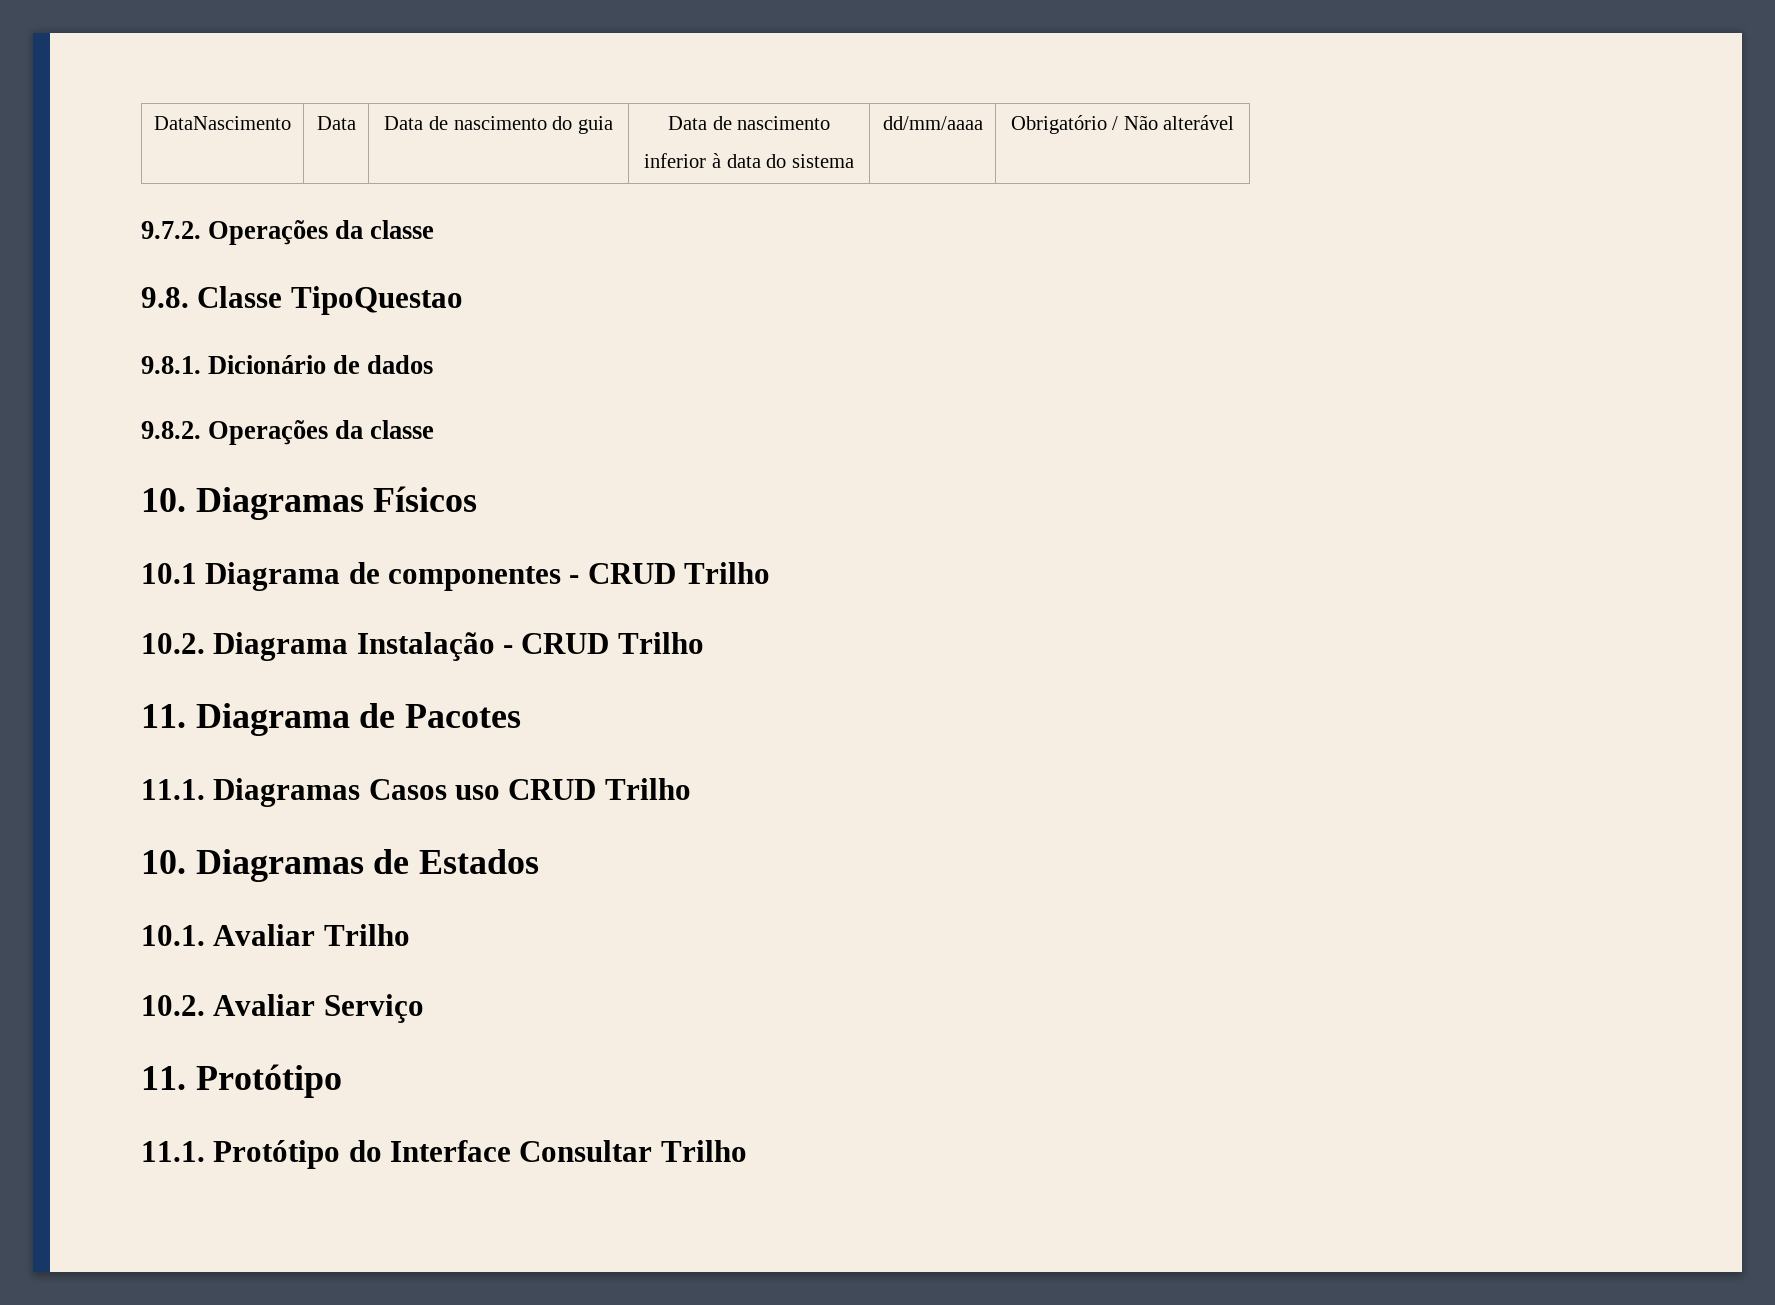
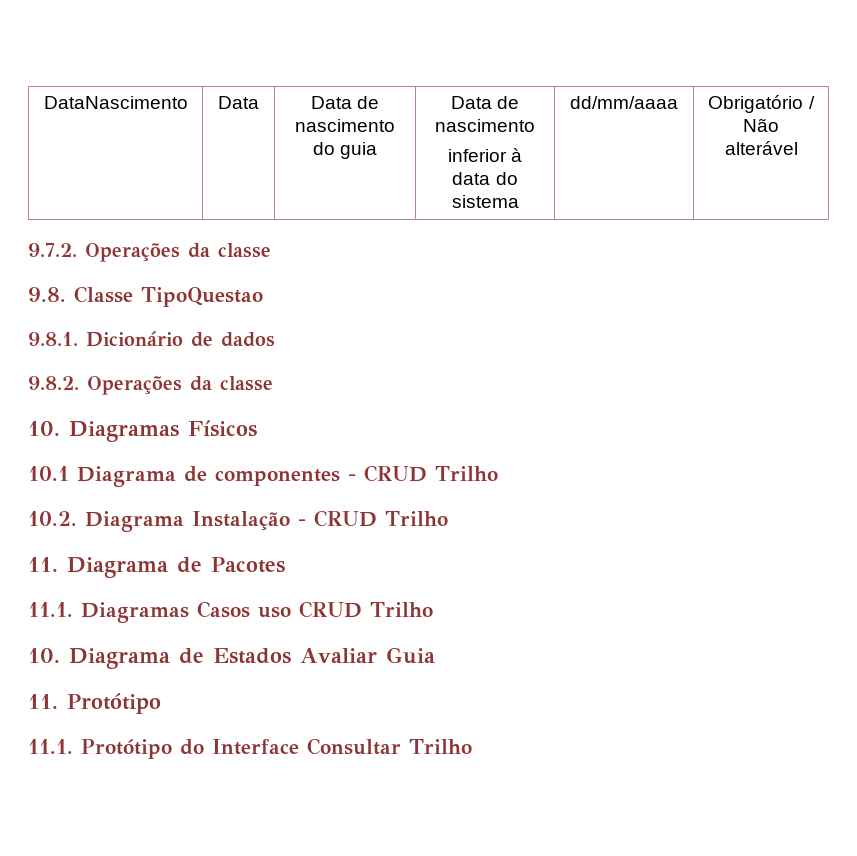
- 10. Diagramas de Estados
- 10.1. Avaliar Trilho
- 10.2. Avaliar Serviço
+ 10. Diagrama de Estados Avaliar Guia

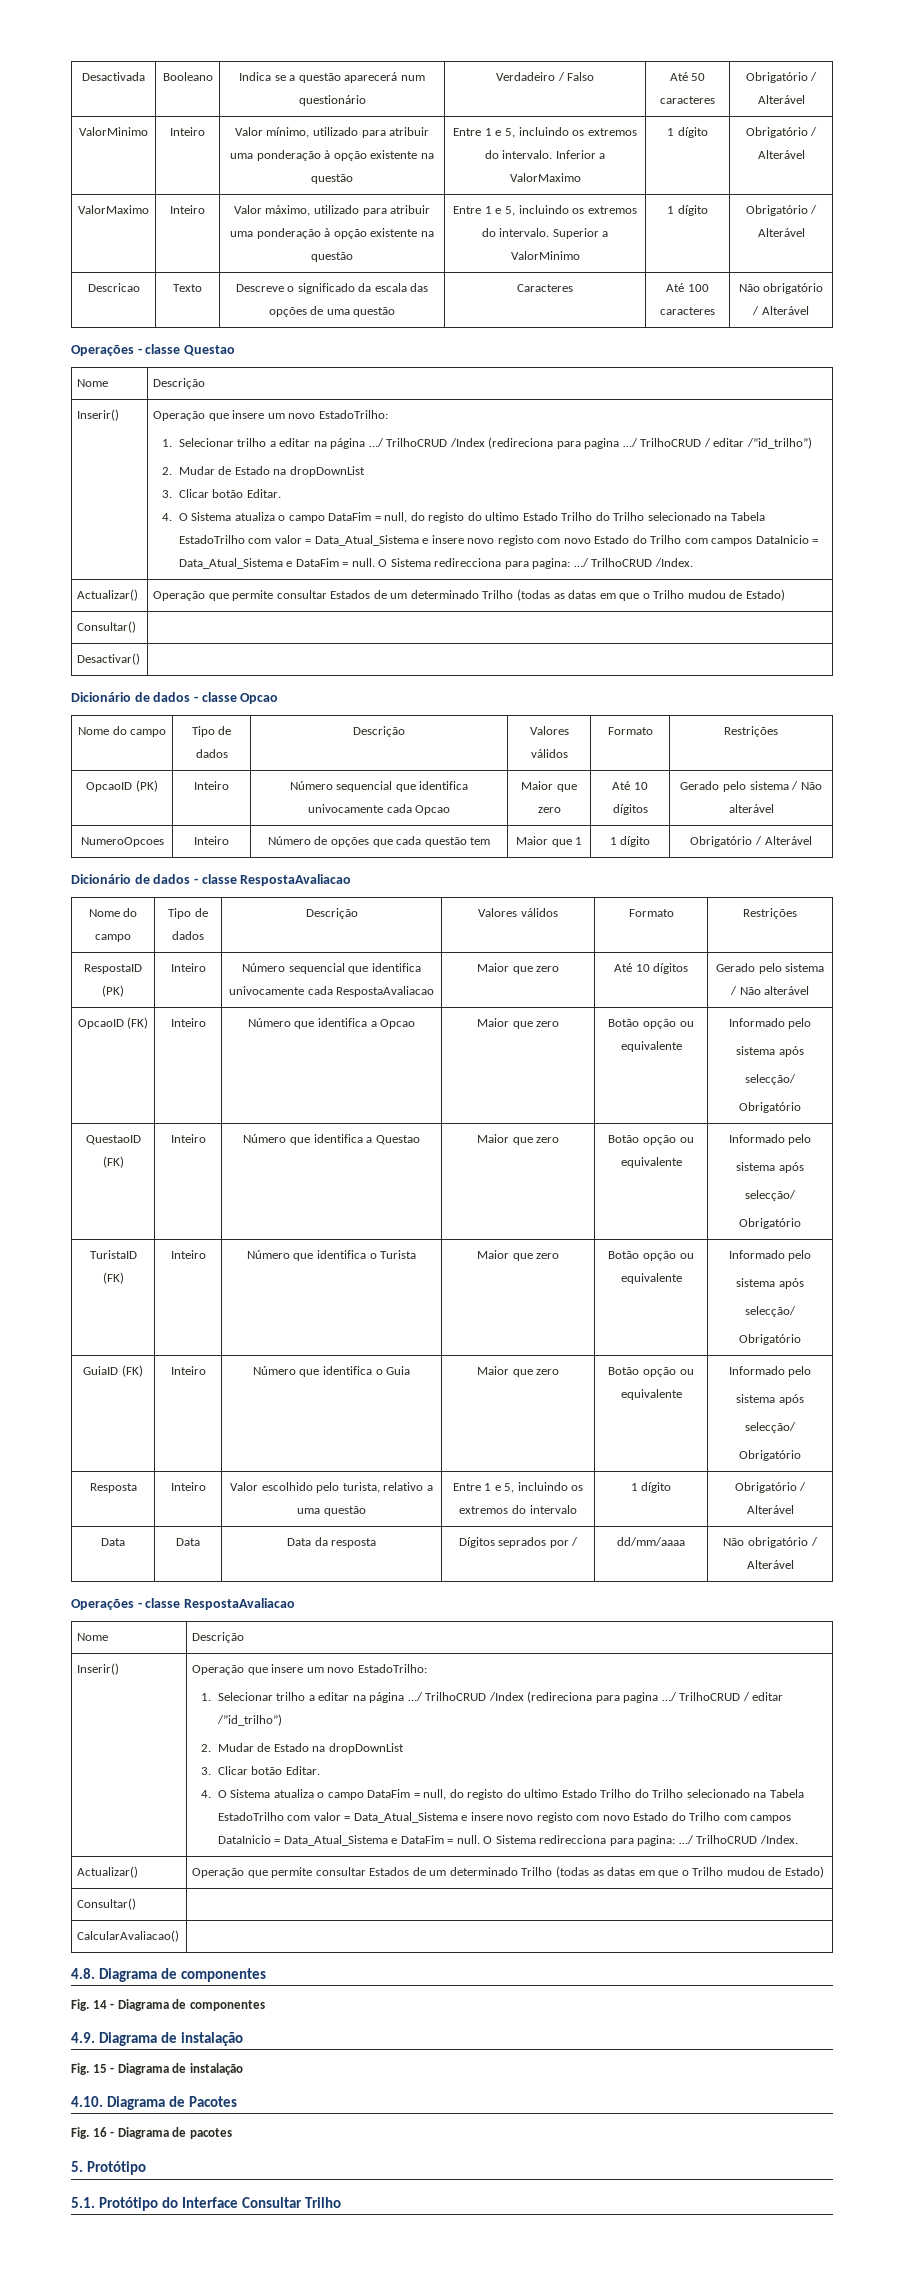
- DataNascimento | Data | Data de nascimento do guia | Data de nascimento
- inferior à data do sistema | dd/mm/aaaa | Obrigatório / Não alterável
- 9.7.2. Operações da classe
- 9.8. Classe TipoQuestao
- 9.8.1. Dicionário de dados
- 9.8.2. Operações da classe
- 10. Diagramas Físicos
- 10.1 Diagrama de componentes - CRUD Trilho
- 10.2. Diagrama Instalação - CRUD Trilho
- 11. Diagrama de Pacotes
- 11.1. Diagramas Casos uso CRUD Trilho
- 10. Diagrama de Estados Avaliar Guia
- 11. Protótipo
+ Desactivada | Booleano | Indica se a questão aparecerá num questionário | Verdadeiro / Falso | Até 50 caracteres | Obrigatório / Alterável
+ ValorMinimo | Inteiro | Valor mínimo, utilizado para atribuir uma ponderação à opção existente na questão | Entre 1 e 5, incluindo os extremos do intervalo. Inferior a ValorMaximo | 1 dígito | Obrigatório / Alterável
+ ValorMaximo | Inteiro | Valor máximo, utilizado para atribuir uma ponderação à opção existente na questão | Entre 1 e 5, incluindo os extremos do intervalo. Superior a ValorMinimo | 1 dígito | Obrigatório / Alterável
+ Descricao | Texto | Descreve o significado da escala das opções de uma questão | Caracteres | Até 100 caracteres | Não obrigatório / Alterável
+ Operações - classe Questao
+ Nome | Descrição
+ Inserir() | Operação que insere um novo EstadoTrilho:
+ 1. Selecionar trilho a editar na página …/ TrilhoCRUD /Index (redireciona para pagina …/ TrilhoCRUD / editar /”id_trilho”)
+ 2. Mudar de Estado na dropDownList
+ 3. Clicar botão Editar.
+ 4. O Sistema atualiza o campo DataFim = null, do registo do ultimo Estado Trilho do Trilho selecionado na Tabela EstadoTrilho com valor = Data_Atual_Sistema e insere novo registo com novo Estado do Trilho com campos DataInicio = Data_Atual_Sistema e DataFim = null. O Sistema redirecciona para pagina: …/ TrilhoCRUD /Index.
+ Actualizar() | Operação que permite consultar Estados de um determinado Trilho (todas as datas em que o Trilho mudou de Estado)
+ Consultar() |
+ Desactivar() |
+ Dicionário de dados - classe Opcao
+ Nome do campo | Tipo de dados | Descrição | Valores válidos | Formato | Restrições
+ OpcaoID (PK) | Inteiro | Número sequencial que identifica univocamente cada Opcao | Maior que zero | Até 10 dígitos | Gerado pelo sistema / Não alterável
+ NumeroOpcoes | Inteiro | Número de opções que cada questão tem | Maior que 1 | 1 dígito | Obrigatório / Alterável
+ Dicionário de dados - classe RespostaAvaliacao
+ Nome do campo | Tipo de dados | Descrição | Valores válidos | Formato | Restrições
+ RespostaID (PK) | Inteiro | Número sequencial que identifica univocamente cada RespostaAvaliacao | Maior que zero | Até 10 dígitos | Gerado pelo sistema / Não alterável
+ OpcaoID (FK) | Inteiro | Número que identifica a Opcao | Maior que zero | Botão opção ou equivalente | Informado pelo
+ sistema após
+ selecção/
+ Obrigatório
+ QuestaoID (FK) | Inteiro | Número que identifica a Questao | Maior que zero | Botão opção ou equivalente | Informado pelo
+ sistema após
+ selecção/
+ Obrigatório
+ TuristaID (FK) | Inteiro | Número que identifica o Turista | Maior que zero | Botão opção ou equivalente | Informado pelo
+ sistema após
+ selecção/
+ Obrigatório
+ GuiaID (FK) | Inteiro | Número que identifica o Guia | Maior que zero | Botão opção ou equivalente | Informado pelo
+ sistema após
+ selecção/
+ Obrigatório
+ Resposta | Inteiro | Valor escolhido pelo turista, relativo a uma questão | Entre 1 e 5, incluindo os extremos do intervalo | 1 dígito | Obrigatório / Alterável
+ Data | Data | Data da resposta | Dígitos seprados por / | dd/mm/aaaa | Não obrigatório / Alterável
+ Operações - classe RespostaAvaliacao
+ Nome | Descrição
+ Inserir() | Operação que insere um novo EstadoTrilho:
+ 1. Selecionar trilho a editar na página …/ TrilhoCRUD /Index (redireciona para pagina …/ TrilhoCRUD / editar /”id_trilho”)
+ 2. Mudar de Estado na dropDownList
+ 3. Clicar botão Editar.
+ 4. O Sistema atualiza o campo DataFim = null, do registo do ultimo Estado Trilho do Trilho selecionado na Tabela EstadoTrilho com valor = Data_Atual_Sistema e insere novo registo com novo Estado do Trilho com campos DataInicio = Data_Atual_Sistema e DataFim = null. O Sistema redirecciona para pagina: …/ TrilhoCRUD /Index.
+ Actualizar() | Operação que permite consultar Estados de um determinado Trilho (todas as datas em que o Trilho mudou de Estado)
+ Consultar() |
+ CalcularAvaliacao() |
+ 4.8. Diagrama de componentes
+ Fig. 14 - Diagrama de componentes
+ 4.9. Diagrama de instalação
+ Fig. 15 - Diagrama de instalação
+ 4.10. Diagrama de Pacotes
+ Fig. 16 - Diagrama de pacotes
+ 5. Protótipo
- 11.1. Protótipo do Interface Consultar Trilho
+ 5.1. Protótipo do Interface Consultar Trilho

